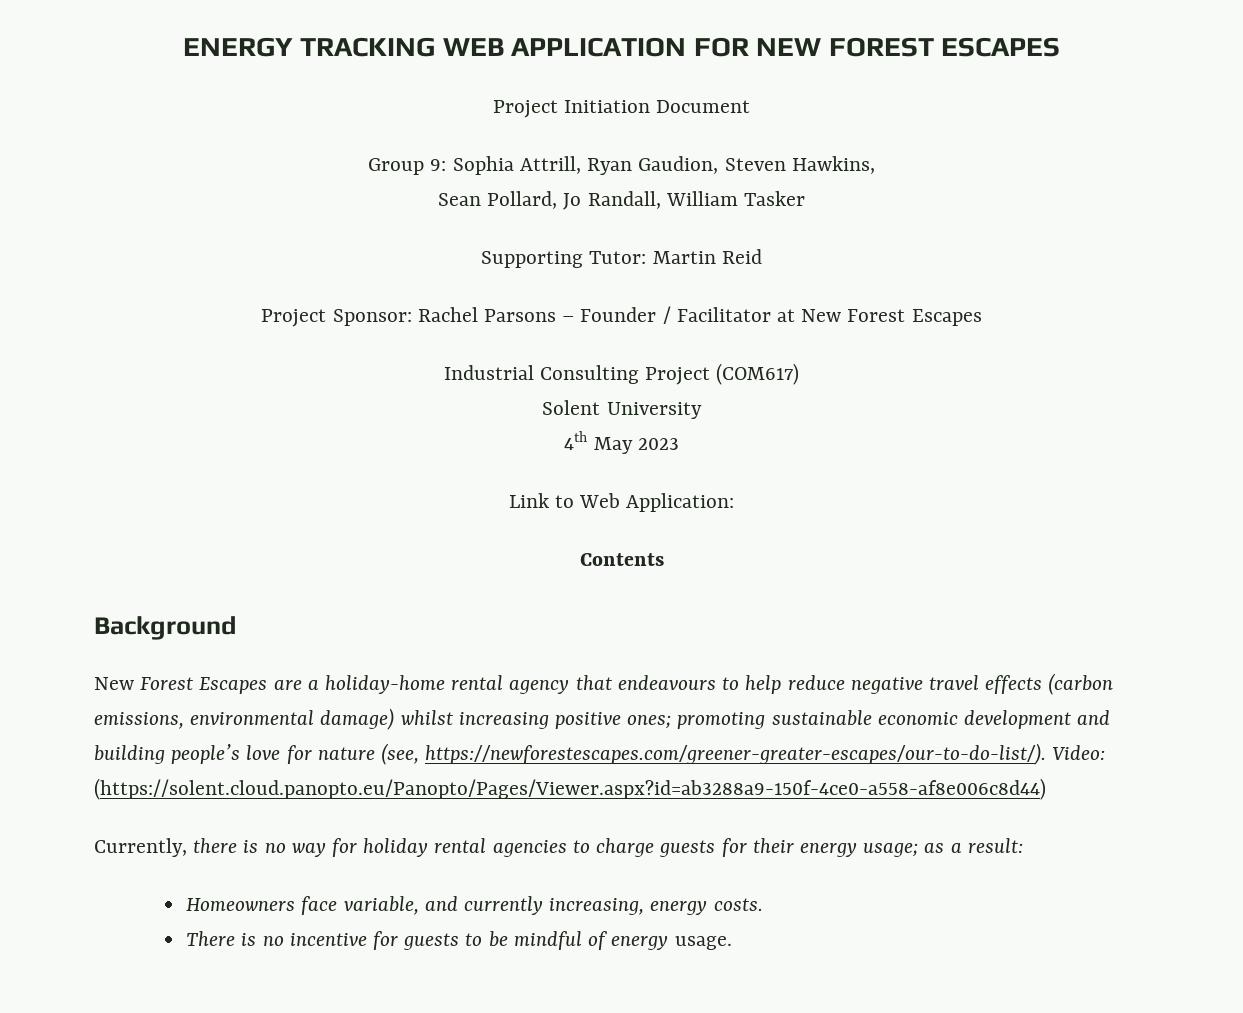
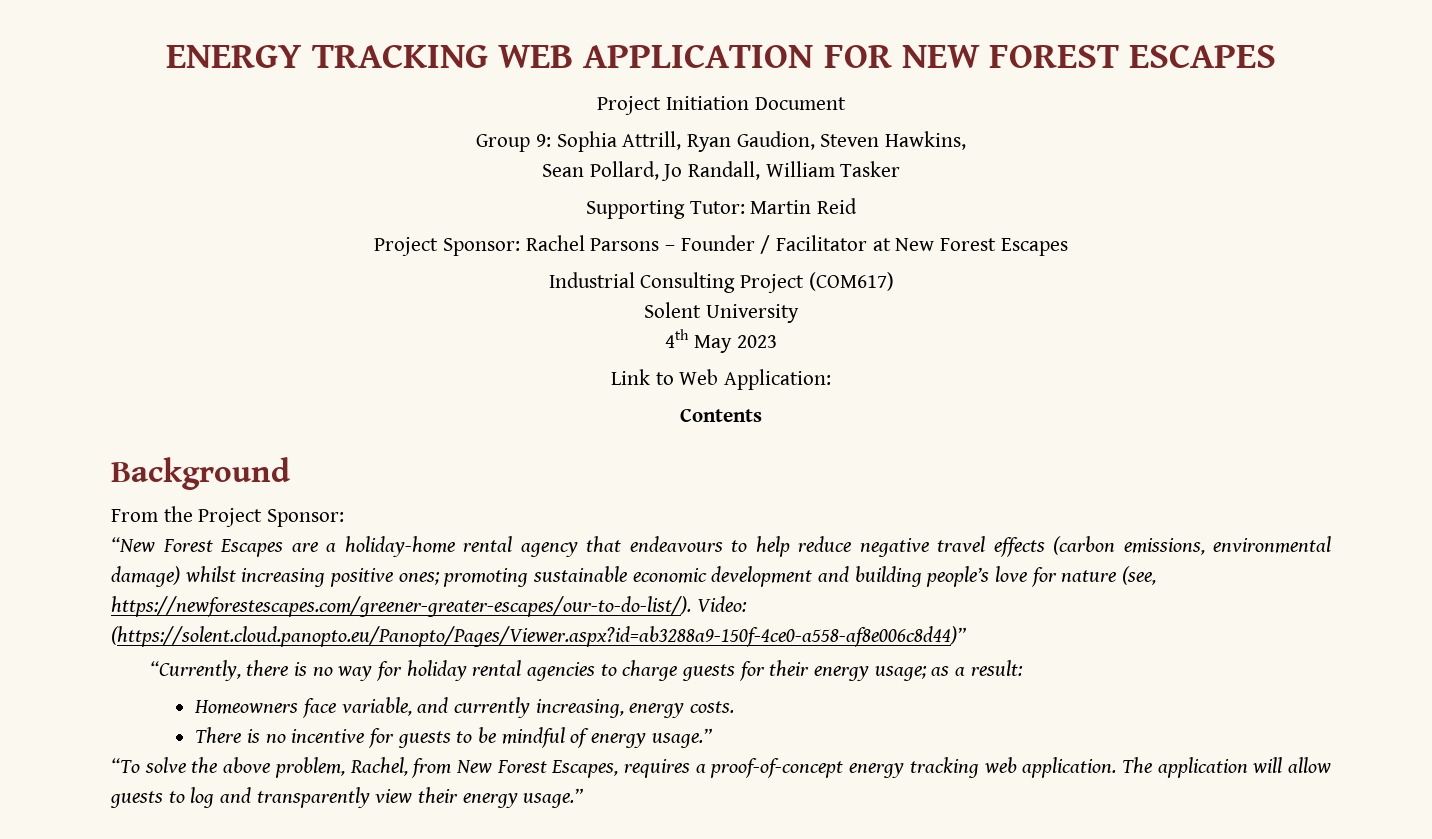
- New Forest Escapes are a holiday-home rental agency that endeavours to help reduce negative travel effects (carbon emissions, environmental damage) whilst increasing positive ones; promoting sustainable economic development and building people’s love for nature (see, https://newforestescapes.com/greener-greater-escapes/our-to-do-list/). Video: (https://solent.cloud.panopto.eu/Panopto/Pages/Viewer.aspx?id=ab3288a9-150f-4ce0-a558-af8e006c8d44)
- Currently, there is no way for holiday rental agencies to charge guests for their energy usage; as a result:
+ From the Project Sponsor:
+ “New Forest Escapes are a holiday-home rental agency that endeavours to help reduce negative travel effects (carbon emissions, environmental damage) whilst increasing positive ones; promoting sustainable economic development and building people’s love for nature (see, https://newforestescapes.com/greener-greater-escapes/our-to-do-list/). Video: (https://solent.cloud.panopto.eu/Panopto/Pages/Viewer.aspx?id=ab3288a9-150f-4ce0-a558-af8e006c8d44)”
+ “Currently, there is no way for holiday rental agencies to charge guests for their energy usage; as a result:
- There is no incentive for guests to be mindful of energy usage.
+ There is no incentive for guests to be mindful of energy usage.”
+ “To solve the above problem, Rachel, from New Forest Escapes, requires a proof-of-concept energy tracking web application. The application will allow guests to log and transparently view their energy usage.”

